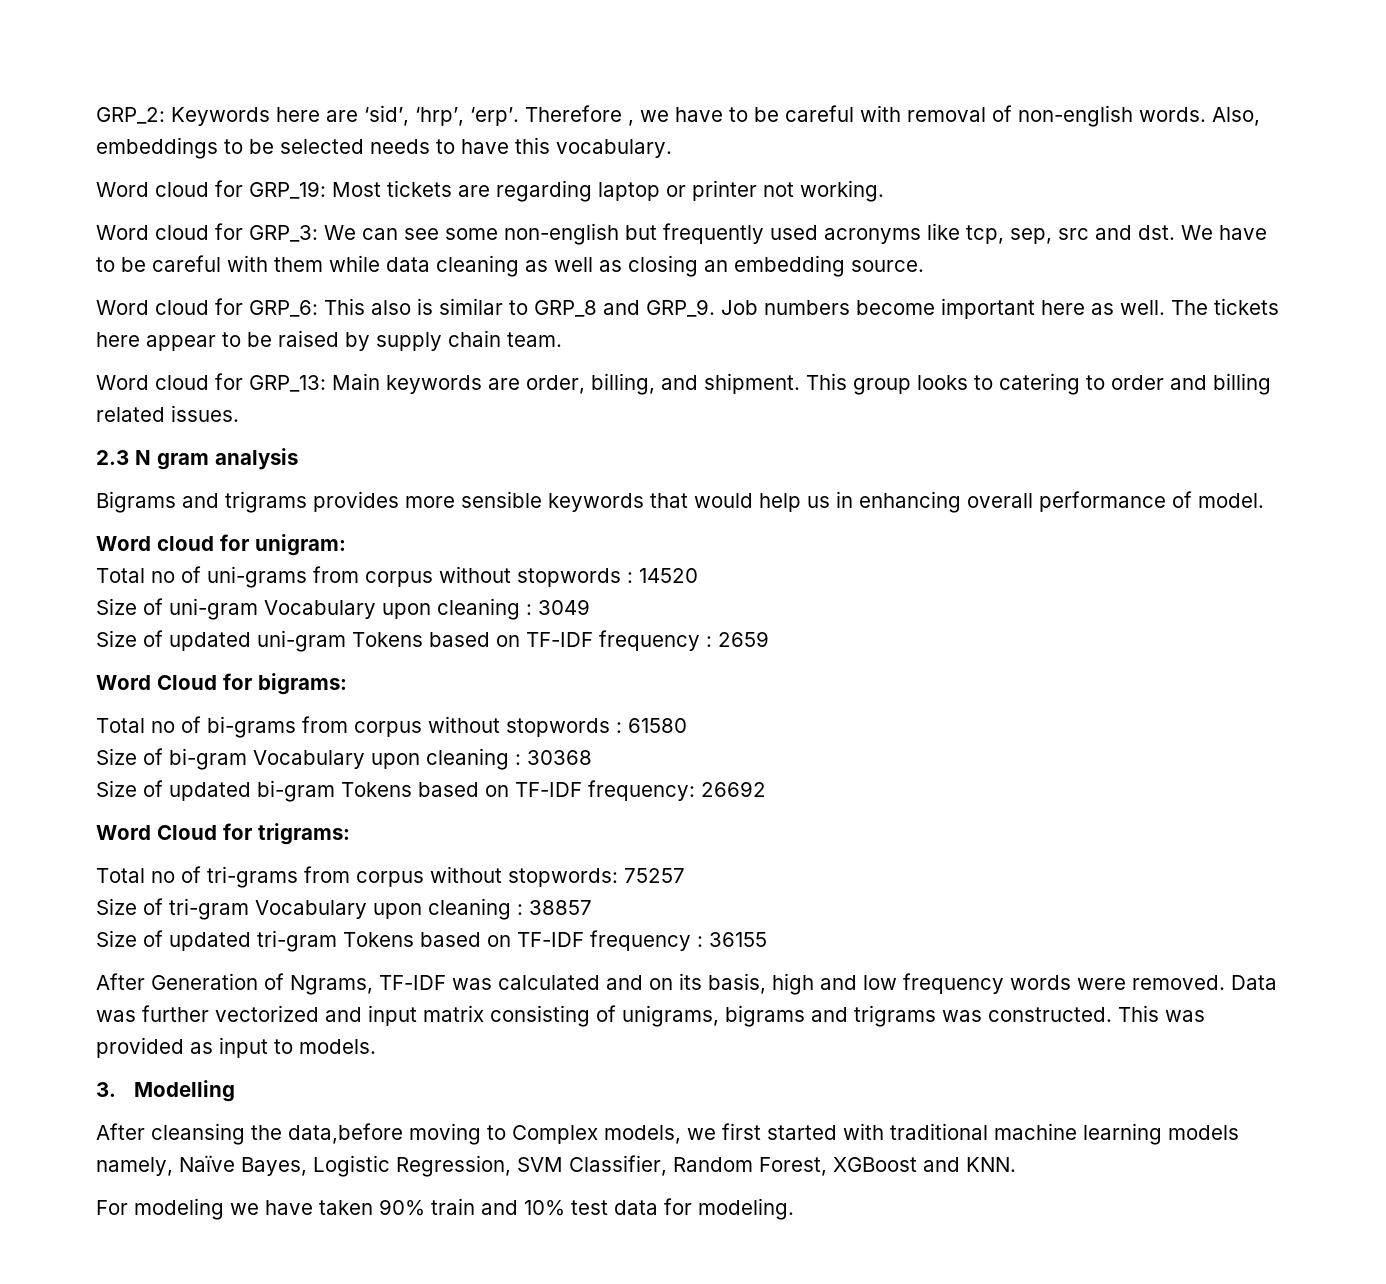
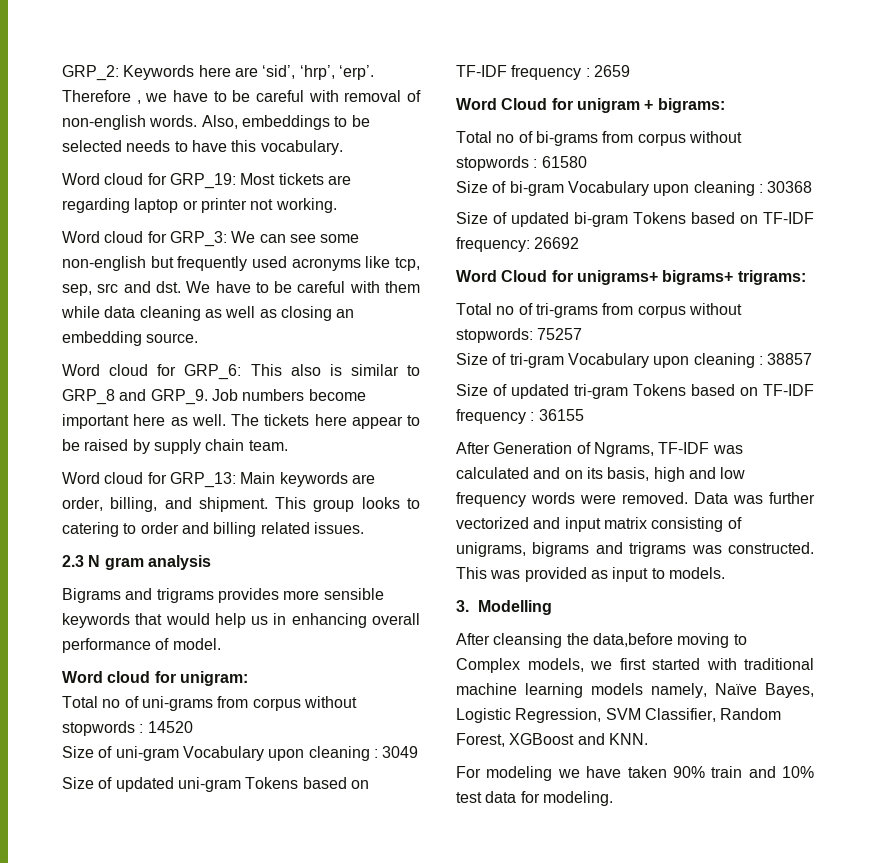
- Word Cloud for bigrams:
+ Word Cloud for unigram + bigrams:
- Word Cloud for trigrams:
+ Word Cloud for unigrams+ bigrams+ trigrams:

